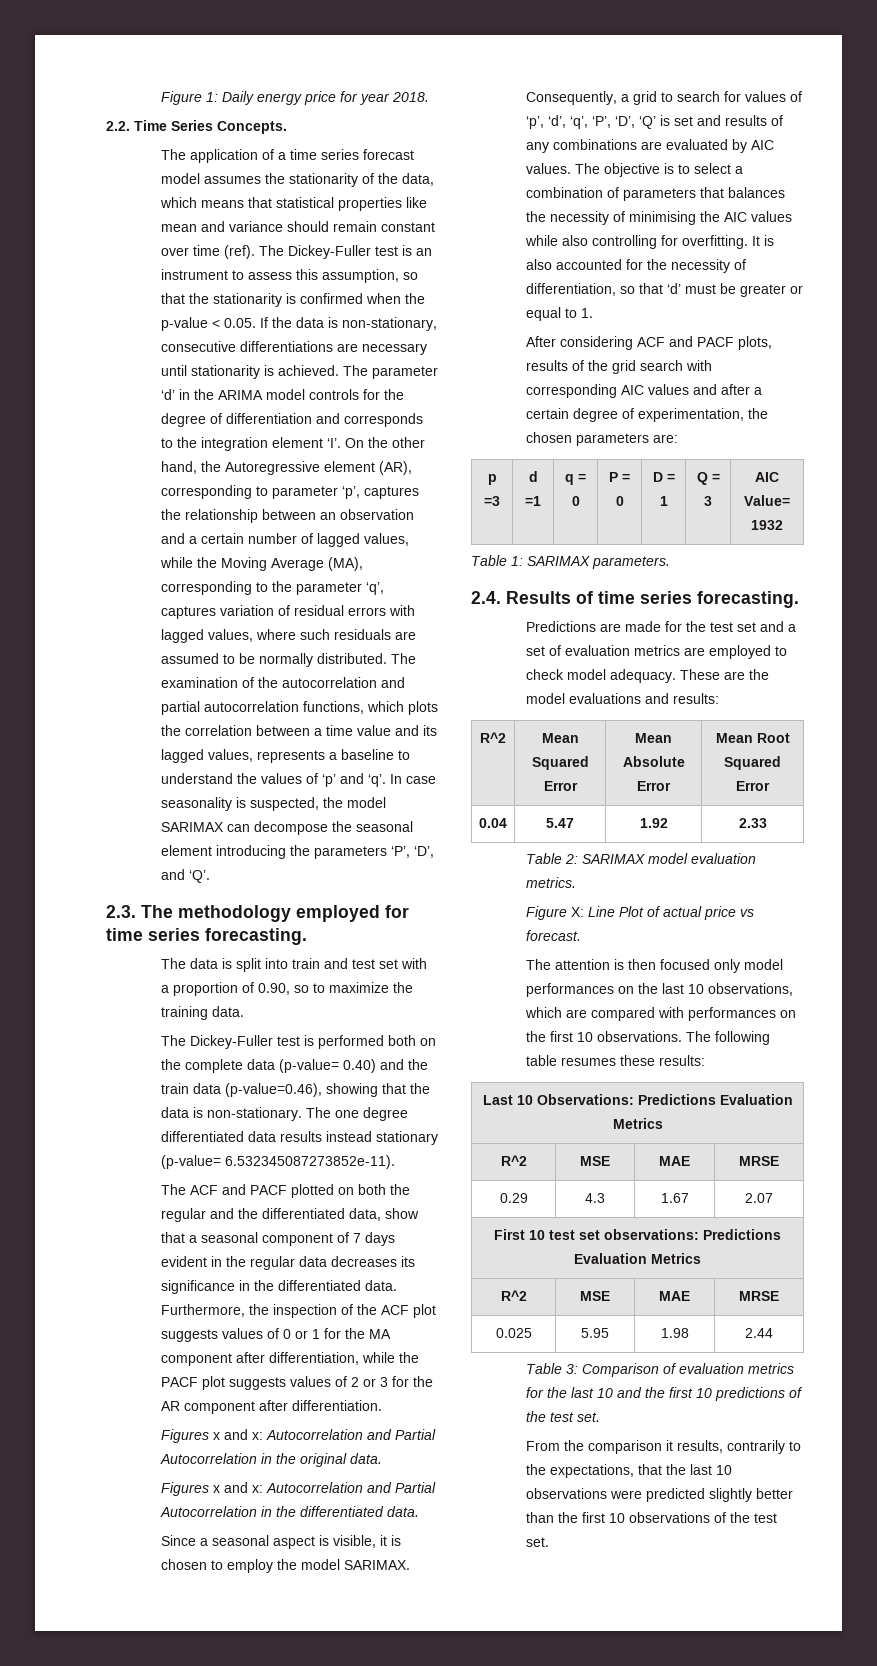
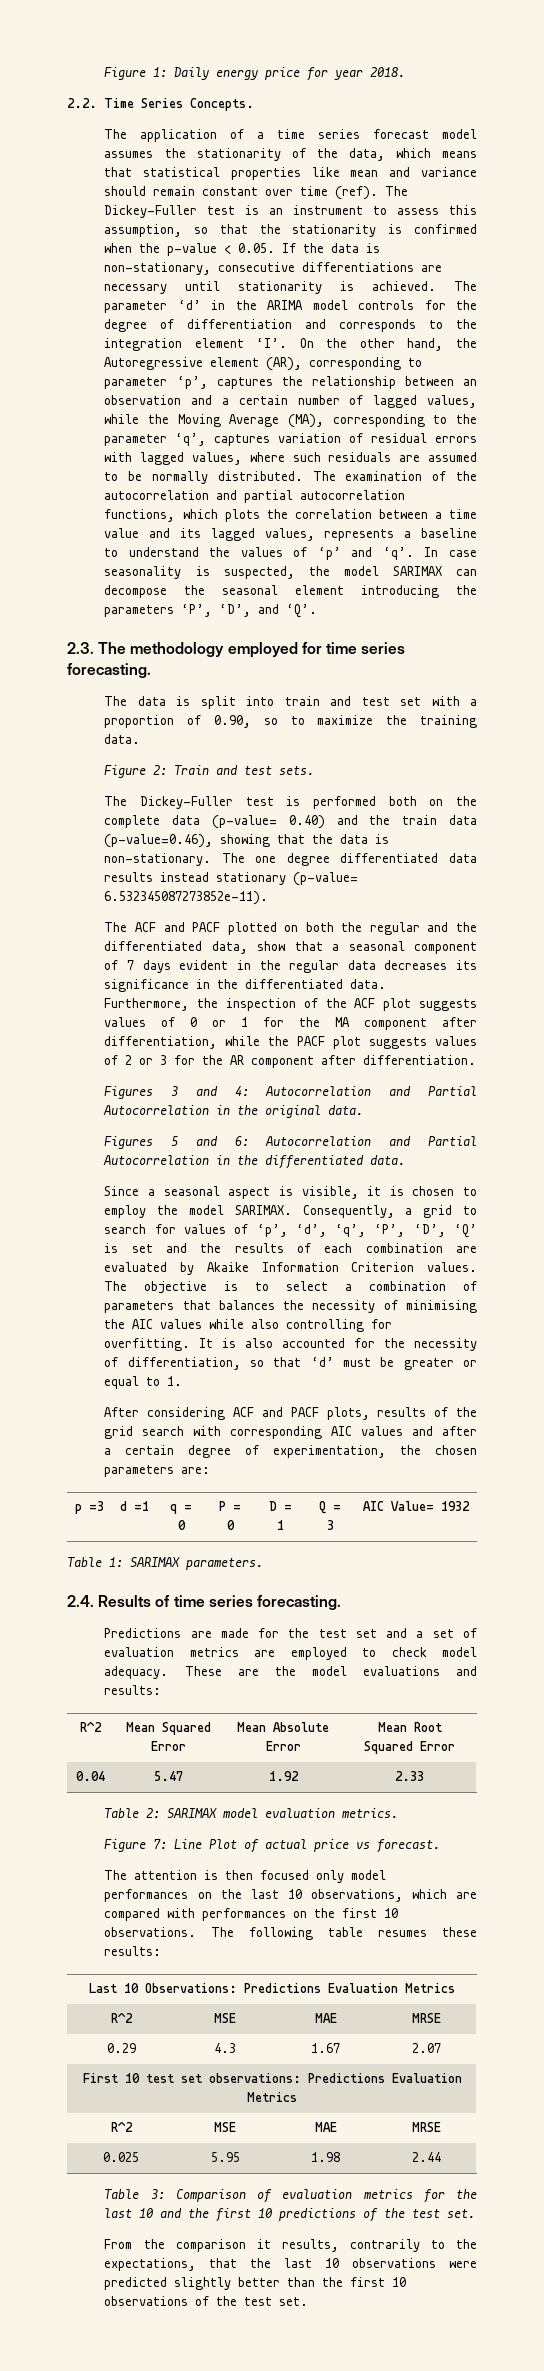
+ Figure 2: Train and test sets.
- Figures x and x: Autocorrelation and Partial Autocorrelation in the original data.
+ Figures 3 and 4: Autocorrelation and Partial Autocorrelation in the original data.
- Figures x and x: Autocorrelation and Partial Autocorrelation in the differentiated data.
+ Figures 5 and 6: Autocorrelation and Partial Autocorrelation in the differentiated data.
- Consequently, a grid to search for values of ‘p’, ‘d’, ‘q’, ‘P’, ‘D’, ‘Q’ is set and results of any combinations are evaluated by AIC values.
+ Consequently, a grid to search for values of ‘p’, ‘d’, ‘q’, ‘P’, ‘D’, ‘Q’ is set and the results of each combination are evaluated by Akaike Information Criterion values.
- Figure X: Line Plot of actual price vs forecast.
+ Figure 7: Line Plot of actual price vs forecast.

